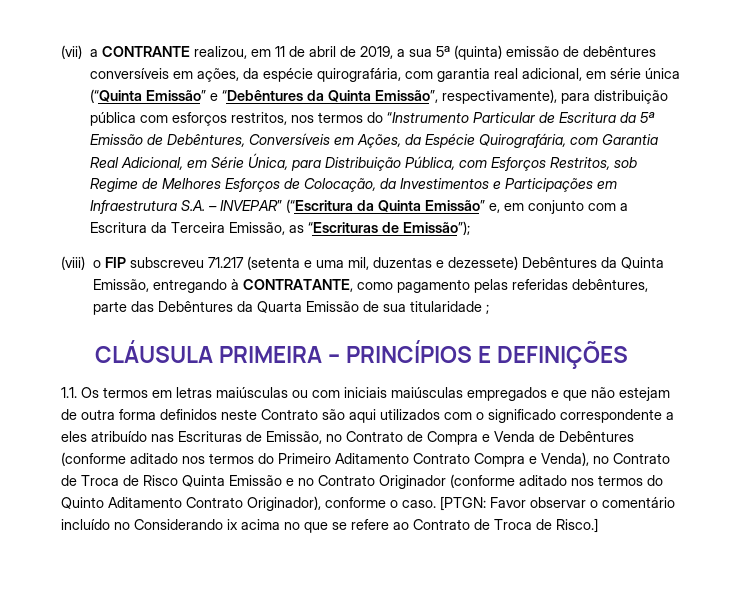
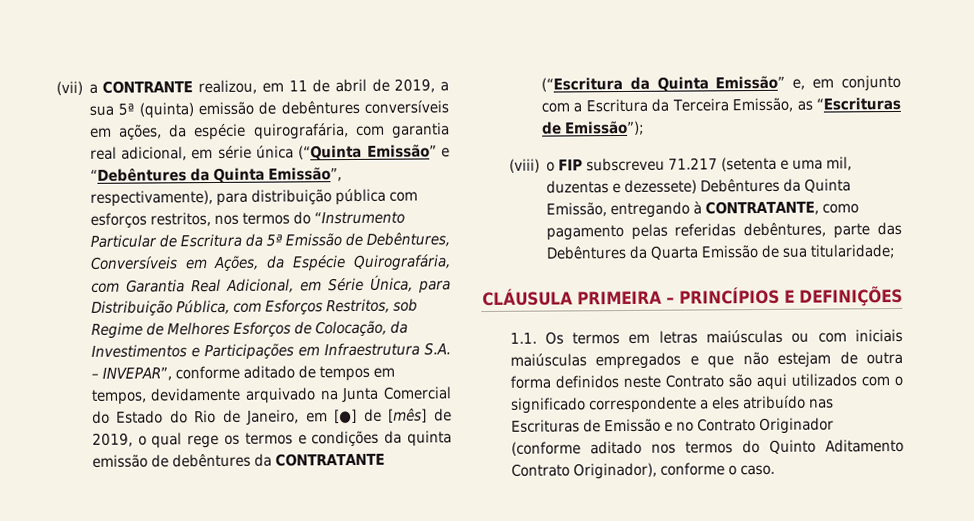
- (vii) a CONTRANTE realizou, em 11 de abril de 2019, a sua 5ª (quinta) emissão de debêntures conversíveis em ações, da espécie quirografária, com garantia real adicional, em série única (“Quinta Emissão” e “Debêntures da Quinta Emissão”, respectivamente), para distribuição pública com esforços restritos, nos termos do “Instrumento Particular de Escritura da 5ª Emissão de Debêntures, Conversíveis em Ações, da Espécie Quirografária, com Garantia Real Adicional, em Série Única, para Distribuição Pública, com Esforços Restritos, sob Regime de Melhores Esforços de Colocação, da Investimentos e Participações em Infraestrutura S.A. – INVEPAR” (“Escritura da Quinta Emissão” e, em conjunto com a Escritura da Terceira Emissão, as “Escrituras de Emissão”);
+ (vii) a CONTRANTE realizou, em 11 de abril de 2019, a sua 5ª (quinta) emissão de debêntures conversíveis em ações, da espécie quirografária, com garantia real adicional, em série única (“Quinta Emissão” e “Debêntures da Quinta Emissão”, respectivamente), para distribuição pública com esforços restritos, nos termos do “Instrumento Particular de Escritura da 5ª Emissão de Debêntures, Conversíveis em Ações, da Espécie Quirografária, com Garantia Real Adicional, em Série Única, para Distribuição Pública, com Esforços Restritos, sob Regime de Melhores Esforços de Colocação, da Investimentos e Participações em Infraestrutura S.A. – INVEPAR”, conforme aditado de tempos em tempos, devidamente arquivado na Junta Comercial do Estado do Rio de Janeiro, em [●] de [mês] de 2019, o qual rege os termos e condições da quinta emissão de debêntures da CONTRATANTE (“Escritura da Quinta Emissão” e, em conjunto com a Escritura da Terceira Emissão, as “Escrituras de Emissão”);
- (viii) o FIP subscreveu 71.217 (setenta e uma mil, duzentas e dezessete) Debêntures da Quinta Emissão, entregando à CONTRATANTE, como pagamento pelas referidas debêntures, parte das Debêntures da Quarta Emissão de sua titularidade ;
+ (viii) o FIP subscreveu 71.217 (setenta e uma mil, duzentas e dezessete) Debêntures da Quinta Emissão, entregando à CONTRATANTE, como pagamento pelas referidas debêntures, parte das Debêntures da Quarta Emissão de sua titularidade;
- 1.1. Os termos em letras maiúsculas ou com iniciais maiúsculas empregados e que não estejam de outra forma definidos neste Contrato são aqui utilizados com o significado correspondente a eles atribuído nas Escrituras de Emissão, no Contrato de Compra e Venda de Debêntures (conforme aditado nos termos do Primeiro Aditamento Contrato Compra e Venda), no Contrato de Troca de Risco Quinta Emissão e no Contrato Originador (conforme aditado nos termos do Quinto Aditamento Contrato Originador), conforme o caso. [PTGN: Favor observar o comentário incluído no Considerando ix acima no que se refere ao Contrato de Troca de Risco.]
+ 1.1. Os termos em letras maiúsculas ou com iniciais maiúsculas empregados e que não estejam de outra forma definidos neste Contrato são aqui utilizados com o significado correspondente a eles atribuído nas Escrituras de Emissão e no Contrato Originador (conforme aditado nos termos do Quinto Aditamento Contrato Originador), conforme o caso.

